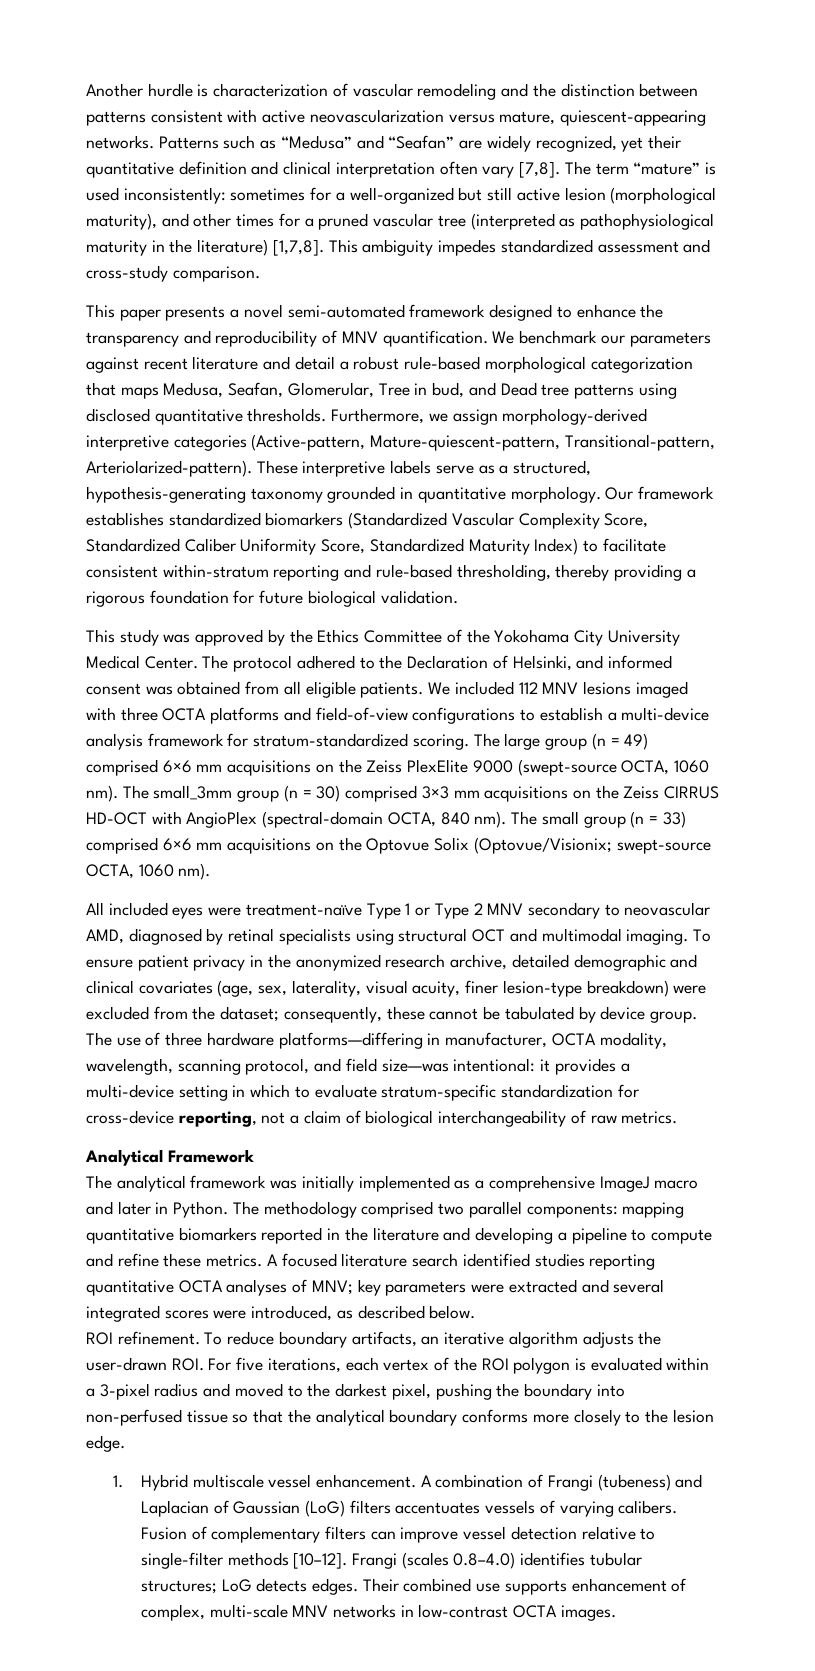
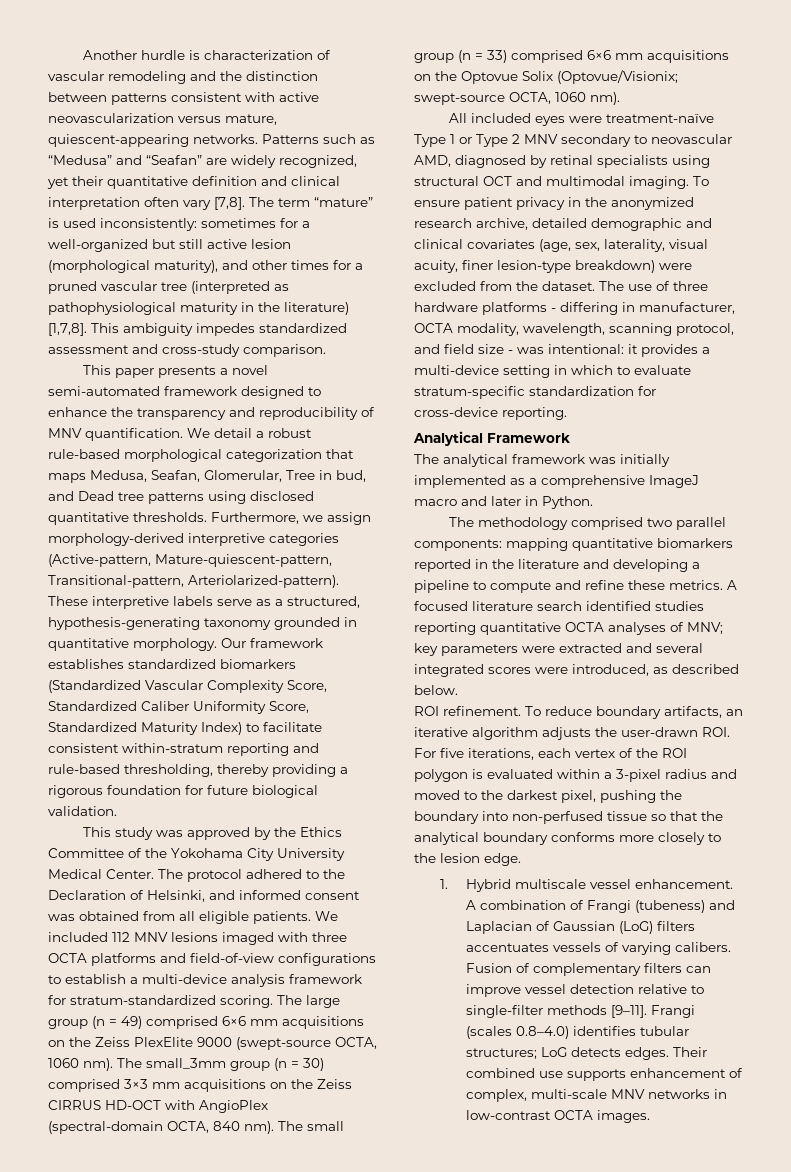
- We benchmark our parameters against recent literature and detail a robust rule-based morphological categorization that maps Medusa, Seafan, Glomerular, Tree in bud, and Dead tree patterns using disclosed quantitative thresholds.
+ We detail a robust rule-based morphological categorization that maps Medusa, Seafan, Glomerular, Tree in bud, and Dead tree patterns using disclosed quantitative thresholds.
- To ensure patient privacy in the anonymized research archive, detailed demographic and clinical covariates (age, sex, laterality, visual acuity, finer lesion-type breakdown) were excluded from the dataset; consequently, these cannot be tabulated by device group.
+ To ensure patient privacy in the anonymized research archive, detailed demographic and clinical covariates (age, sex, laterality, visual acuity, finer lesion-type breakdown) were excluded from the dataset.
- The use of three hardware platforms—differing in manufacturer, OCTA modality, wavelength, scanning protocol, and field size—was intentional: it provides a multi-device setting in which to evaluate stratum-specific standardization for cross-device reporting, not a claim of biological interchangeability of raw metrics.
+ The use of three hardware platforms - differing in manufacturer, OCTA modality, wavelength, scanning protocol, and field size - was intentional: it provides a multi-device setting in which to evaluate stratum-specific standardization for cross-device reporting.
- The analytical framework was initially implemented as a comprehensive ImageJ macro and later in Python. The methodology comprised two parallel components: mapping quantitative biomarkers reported in the literature and developing a pipeline to compute and refine these metrics.
+ The analytical framework was initially implemented as a comprehensive ImageJ macro and later in Python.
+ The methodology comprised two parallel components: mapping quantitative biomarkers reported in the literature and developing a pipeline to compute and refine these metrics.
- Fusion of complementary filters can improve vessel detection relative to single-filter methods [10–12].
+ Fusion of complementary filters can improve vessel detection relative to single-filter methods [9–11].

